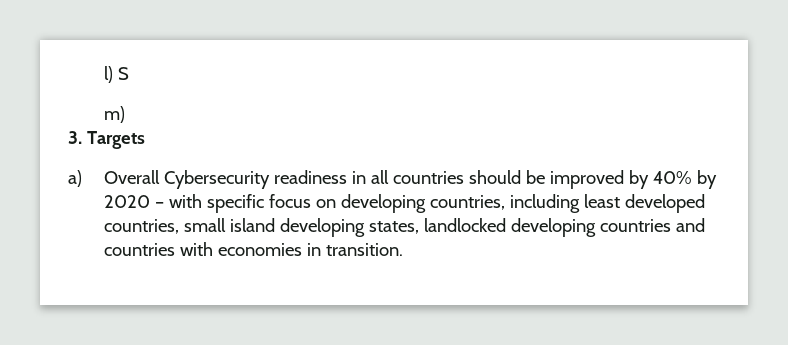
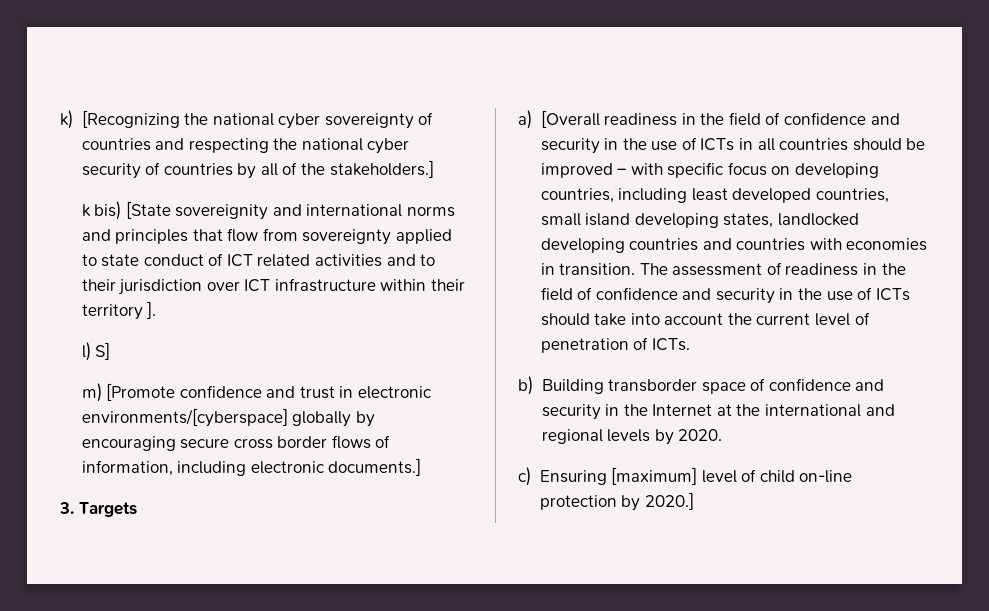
- l) S
- m)
+ k) [Recognizing the national cyber sovereignty of countries and respecting the national cyber security of countries by all of the stakeholders.]
+ k bis) [State sovereignity and international norms and principles that flow from sovereignty applied to state conduct of ICT related activities and to their jurisdiction over ICT infrastructure within their territory ].
+ l) S]
+ m) [Promote confidence and trust in electronic environments/[cyberspace] globally by encouraging secure cross border flows of information, including electronic documents.]
  3. Targets
- a) Overall Cybersecurity readiness in all countries should be improved by 40% by 2020 – with specific focus on developing countries, including least developed countries, small island developing states, landlocked developing countries and countries with economies in transition.
+ a) [Overall readiness in the field of confidence and security in the use of ICTs in all countries should be improved – with specific focus on developing countries, including least developed countries, small island developing states, landlocked developing countries and countries with economies in transition.
+ The assessment of readiness in the field of confidence and security in the use of ICTs should take into account the current level of penetration of ICTs.
+ b) Building transborder space of confidence and security in the Internet at the international and regional levels by 2020.
+ c) Ensuring [maximum] level of child on-line protection by 2020.]

